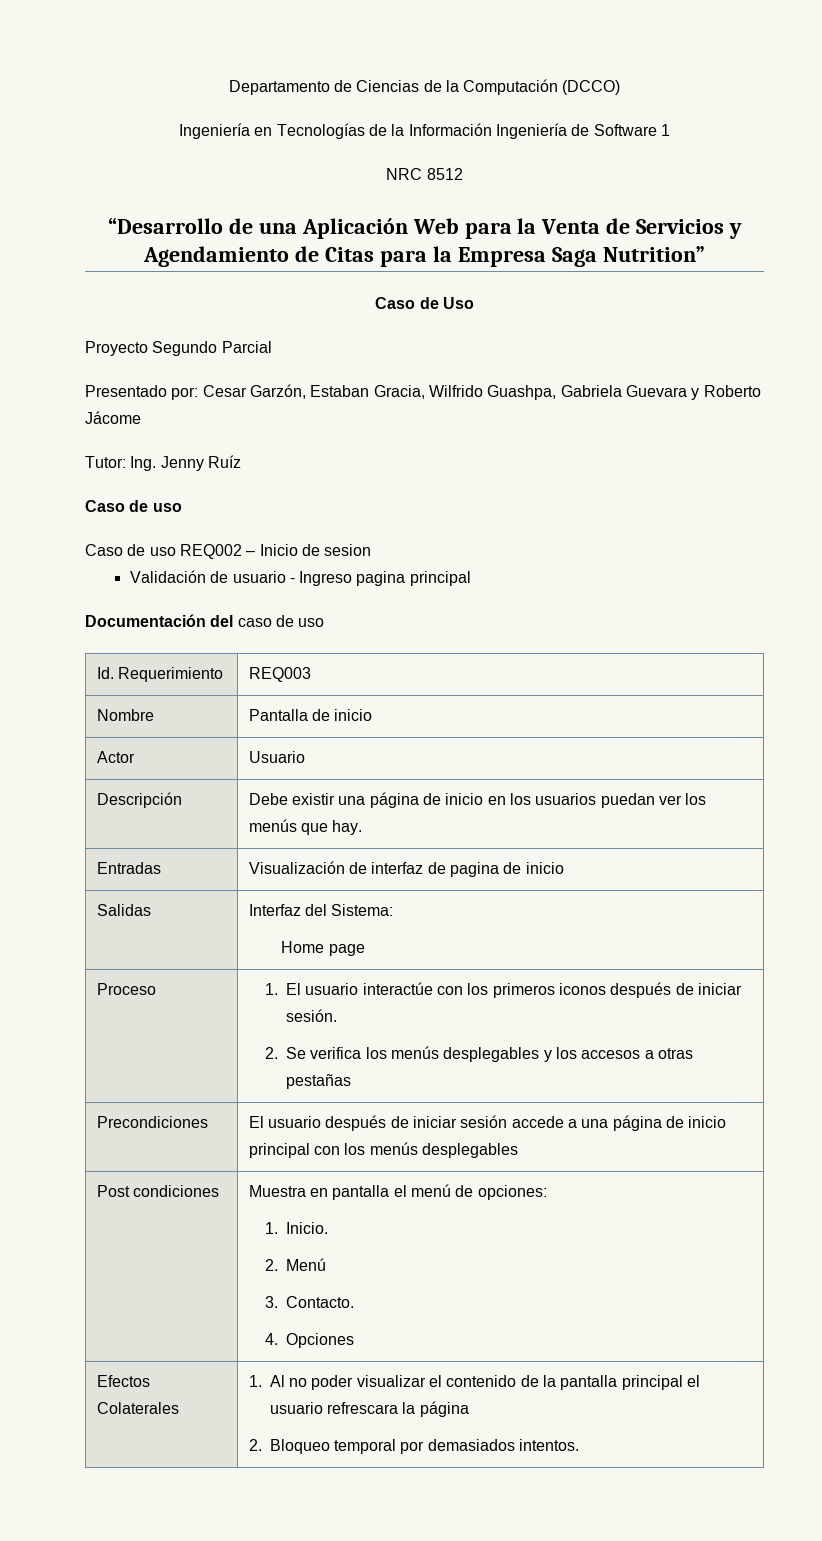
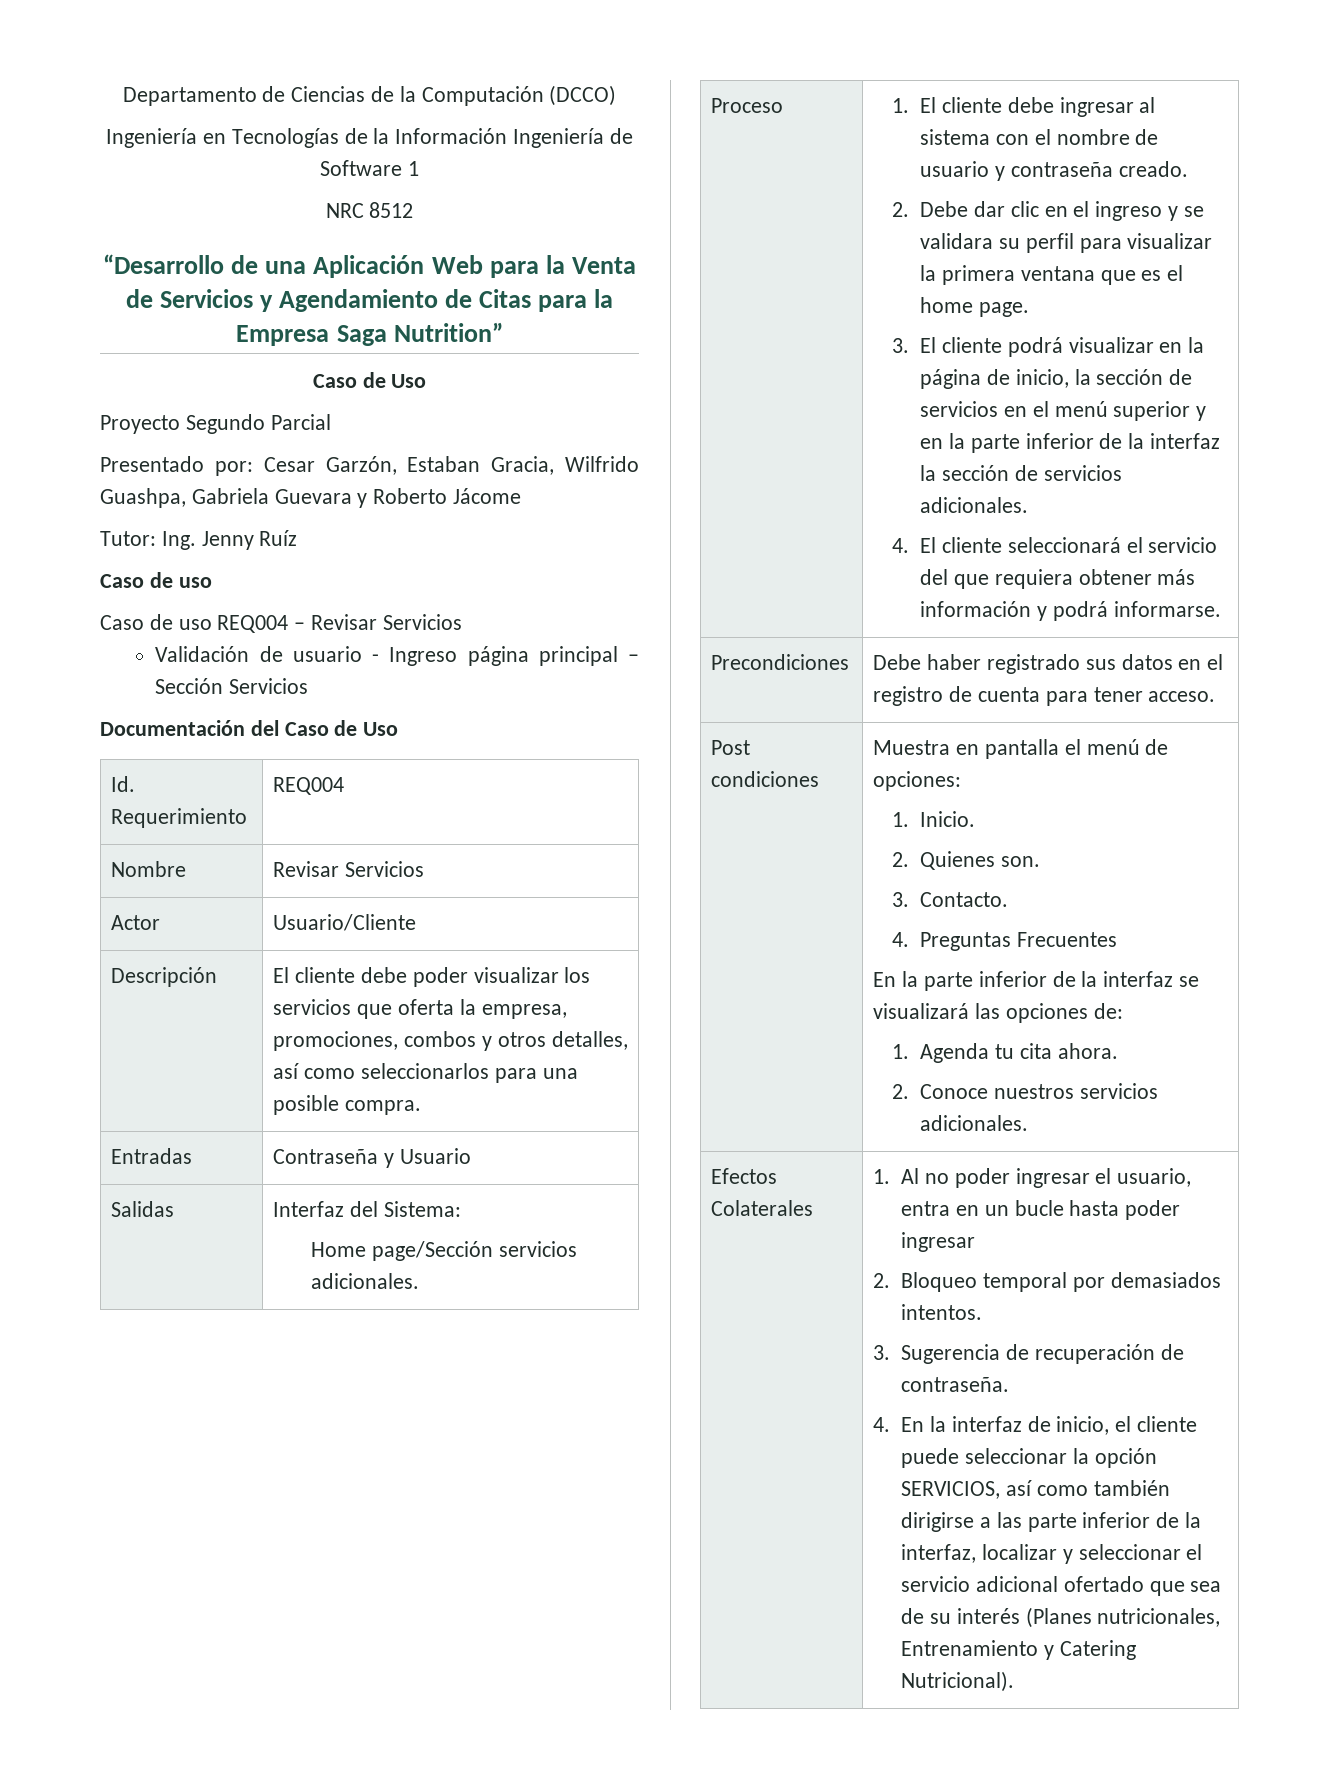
- Caso de uso REQ002 – Inicio de sesion
+ Caso de uso REQ004 – Revisar Servicios
- Validación de usuario - Ingreso pagina principal
+ Validación de usuario - Ingreso página principal – Sección Servicios
- Documentación del caso de uso
+ Documentación del Caso de Uso
- Id. Requerimiento | REQ003
+ Id. Requerimiento | REQ004
- Nombre | Pantalla de inicio
+ Nombre | Revisar Servicios
- Actor | Usuario
+ Actor | Usuario/Cliente
- Descripción | Debe existir una página de inicio en los usuarios puedan ver los menús que hay.
- Entradas | Visualización de interfaz de pagina de inicio
+ Descripción | El cliente debe poder visualizar los servicios que oferta la empresa, promociones, combos y otros detalles, así como seleccionarlos para una posible compra.
+ Entradas | Contraseña y Usuario
  Salidas | Interfaz del Sistema:
- Home page
+ Home page/Sección servicios adicionales.
- 1. El usuario interactúe con los primeros iconos después de iniciar sesión.
- 2. Se verifica los menús desplegables y los accesos a otras pestañas
- Precondiciones | El usuario después de iniciar sesión accede a una página de inicio principal con los menús desplegables
+ 1. El cliente debe ingresar al sistema con el nombre de usuario y contraseña creado.
+ 2. Debe dar clic en el ingreso y se validara su perfil para visualizar la primera ventana que es el home page.
+ 3. El cliente podrá visualizar en la página de inicio, la sección de servicios en el menú superior y en la parte inferior de la interfaz la sección de servicios adicionales.
+ 4. El cliente seleccionará el servicio del que requiera obtener más información y podrá informarse.
+ Precondiciones | Debe haber registrado sus datos en el registro de cuenta para tener acceso.
- 2. Menú
+ 2. Quienes son.
- 4. Opciones
+ 4. Preguntas Frecuentes
+ En la parte inferior de la interfaz se visualizará las opciones de:
+ 1. Agenda tu cita ahora.
+ 2. Conoce nuestros servicios adicionales.
- 1. Al no poder visualizar el contenido de la pantalla principal el usuario refrescara la página
+ 1. Al no poder ingresar el usuario, entra en un bucle hasta poder ingresar
+ 3. Sugerencia de recuperación de contraseña.
+ 4. En la interfaz de inicio, el cliente puede seleccionar la opción SERVICIOS, así como también dirigirse a las parte inferior de la interfaz, localizar y seleccionar el servicio adicional ofertado que sea de su interés (Planes nutricionales, Entrenamiento y Catering Nutricional).

